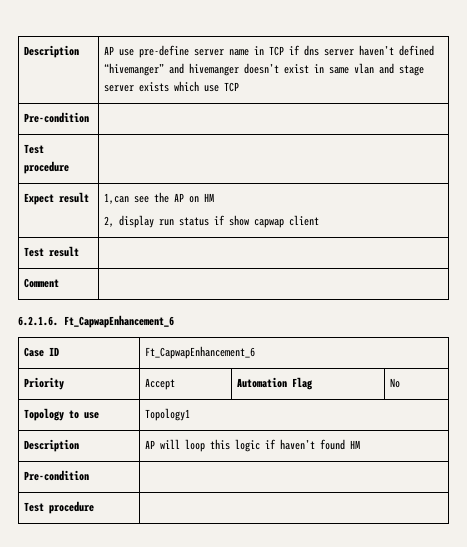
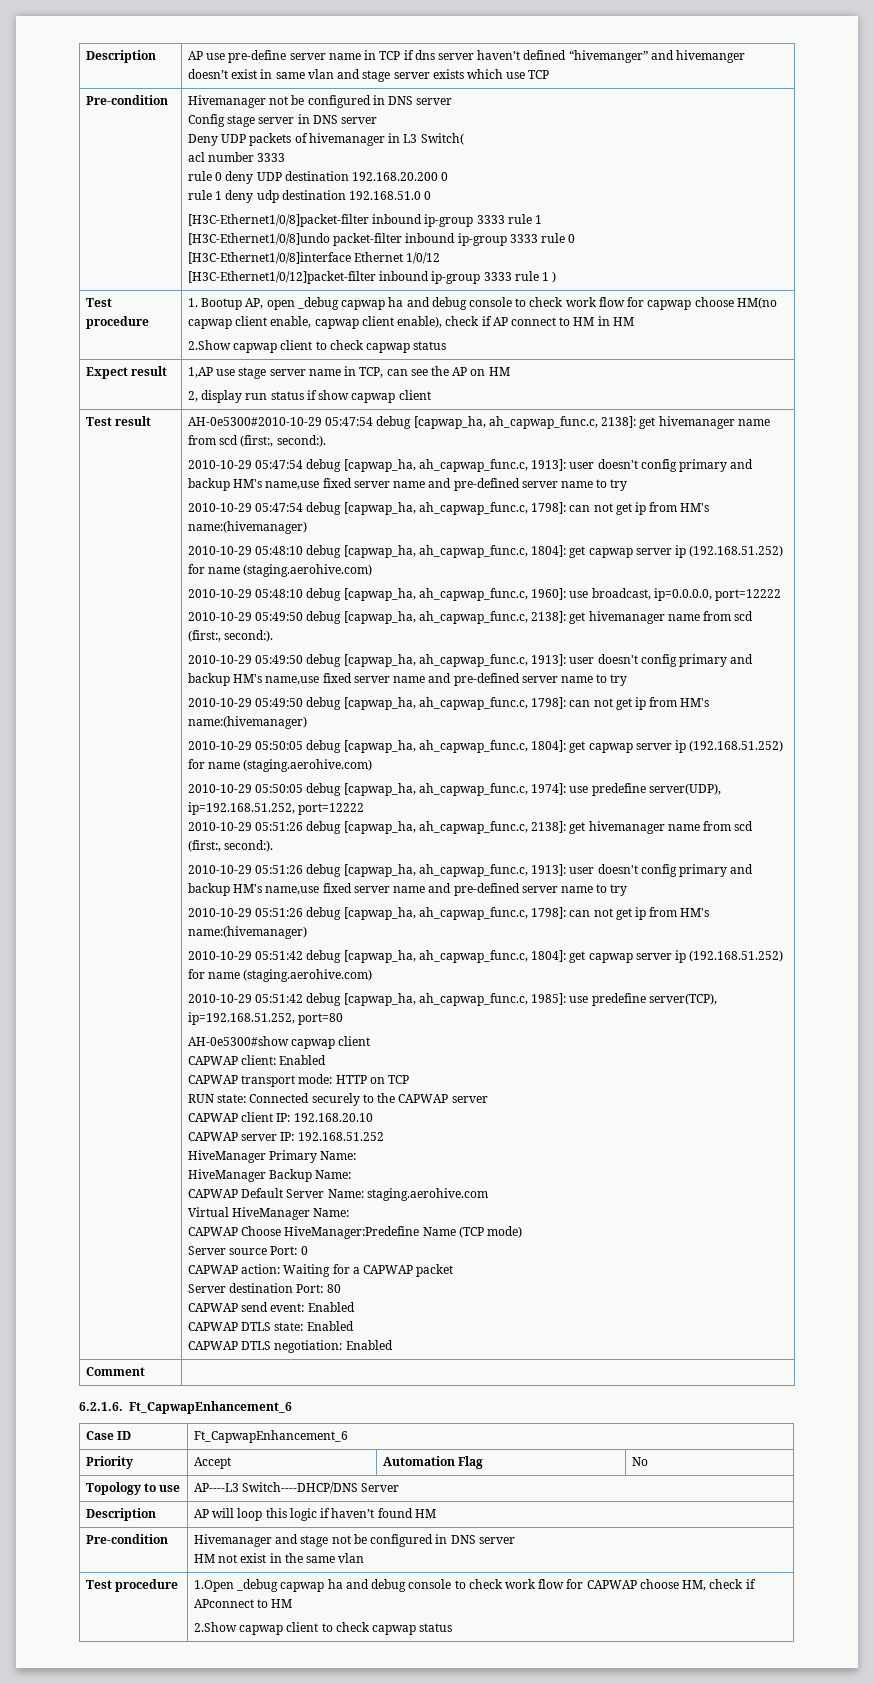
  Description | AP use pre-define server name in TCP if dns server haven’t defined “hivemanger” and hivemanger doesn’t exist in same vlan and stage server exists which use TCP
- Pre-condition |
- Test procedure |
- Expect result | 1,can see the AP on HM
+ Pre-condition | Hivemanager not be configured in DNS server
+ Config stage server in DNS server
+ Deny UDP packets of hivemanager in L3 Switch(
+ acl number 3333
+ rule 0 deny UDP destination 192.168.20.200 0
+ rule 1 deny udp destination 192.168.51.0 0
+ [H3C-Ethernet1/0/8]packet-filter inbound ip-group 3333 rule 1
+ [H3C-Ethernet1/0/8]undo packet-filter inbound ip-group 3333 rule 0
+ [H3C-Ethernet1/0/8]interface Ethernet 1/0/12
+ [H3C-Ethernet1/0/12]packet-filter inbound ip-group 3333 rule 1 )
+ Test procedure | 1. Bootup AP, open _debug capwap ha and debug console to check work flow for capwap choose HM(no capwap client enable, capwap client enable), check if AP connect to HM in HM
+ 2.Show capwap client to check capwap status
+ Expect result | 1,AP use stage server name in TCP, can see the AP on HM
+ AH-0e5300#2010-10-29 05:47:54 debug [capwap_ha, ah_capwap_func.c, 2138]: get hivemanager name from scd (first:, second:).
+ 2010-10-29 05:47:54 debug [capwap_ha, ah_capwap_func.c, 1913]: user doesn't config primary and backup HM's name,use fixed server name and pre-defined server name to try
+ 2010-10-29 05:47:54 debug [capwap_ha, ah_capwap_func.c, 1798]: can not get ip from HM's name:(hivemanager)
+ 2010-10-29 05:48:10 debug [capwap_ha, ah_capwap_func.c, 1804]: get capwap server ip (192.168.51.252) for name (staging.aerohive.com)
+ 2010-10-29 05:48:10 debug [capwap_ha, ah_capwap_func.c, 1960]: use broadcast, ip=0.0.0.0, port=12222
+ 2010-10-29 05:49:50 debug [capwap_ha, ah_capwap_func.c, 2138]: get hivemanager name from scd (first:, second:).
+ 2010-10-29 05:49:50 debug [capwap_ha, ah_capwap_func.c, 1913]: user doesn't config primary and backup HM's name,use fixed server name and pre-defined server name to try
+ 2010-10-29 05:49:50 debug [capwap_ha, ah_capwap_func.c, 1798]: can not get ip from HM's name:(hivemanager)
+ 2010-10-29 05:50:05 debug [capwap_ha, ah_capwap_func.c, 1804]: get capwap server ip (192.168.51.252) for name (staging.aerohive.com)
+ 2010-10-29 05:50:05 debug [capwap_ha, ah_capwap_func.c, 1974]: use predefine server(UDP), ip=192.168.51.252, port=12222
+ 2010-10-29 05:51:26 debug [capwap_ha, ah_capwap_func.c, 2138]: get hivemanager name from scd (first:, second:).
+ 2010-10-29 05:51:26 debug [capwap_ha, ah_capwap_func.c, 1913]: user doesn't config primary and backup HM's name,use fixed server name and pre-defined server name to try
+ 2010-10-29 05:51:26 debug [capwap_ha, ah_capwap_func.c, 1798]: can not get ip from HM's name:(hivemanager)
+ 2010-10-29 05:51:42 debug [capwap_ha, ah_capwap_func.c, 1804]: get capwap server ip (192.168.51.252) for name (staging.aerohive.com)
+ 2010-10-29 05:51:42 debug [capwap_ha, ah_capwap_func.c, 1985]: use predefine server(TCP), ip=192.168.51.252, port=80
+ AH-0e5300#show capwap client
+ CAPWAP client: Enabled
+ CAPWAP transport mode: HTTP on TCP
+ RUN state: Connected securely to the CAPWAP server
+ CAPWAP client IP: 192.168.20.10
+ CAPWAP server IP: 192.168.51.252
+ HiveManager Primary Name:
+ HiveManager Backup Name:
+ CAPWAP Default Server Name: staging.aerohive.com
+ Virtual HiveManager Name:
+ CAPWAP Choose HiveManager:Predefine Name (TCP mode)
+ Server source Port: 0
+ CAPWAP action: Waiting for a CAPWAP packet
+ Server destination Port: 80
+ CAPWAP send event: Enabled
+ CAPWAP DTLS state: Enabled
+ CAPWAP DTLS negotiation: Enabled
- Topology to use | Topology1
+ Topology to use | AP----L3 Switch----DHCP/DNS Server
  Description | AP will loop this logic if haven’t found HM
- Pre-condition |
- Test procedure |
+ Pre-condition | Hivemanager and stage not be configured in DNS server
+ HM not exist in the same vlan
+ Test procedure | 1.Open _debug capwap ha and debug console to check work flow for CAPWAP choose HM, check if APconnect to HM
+ 2.Show capwap client to check capwap status

